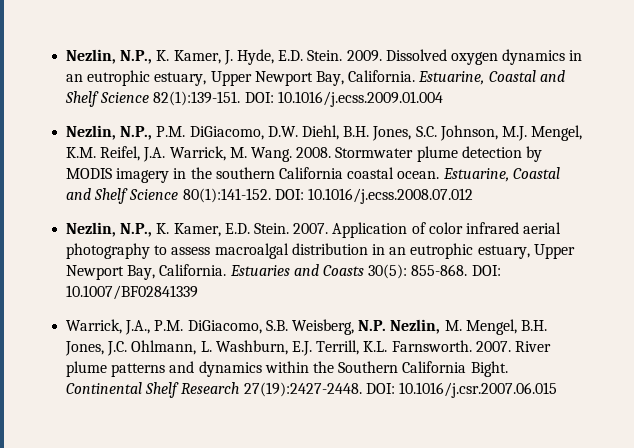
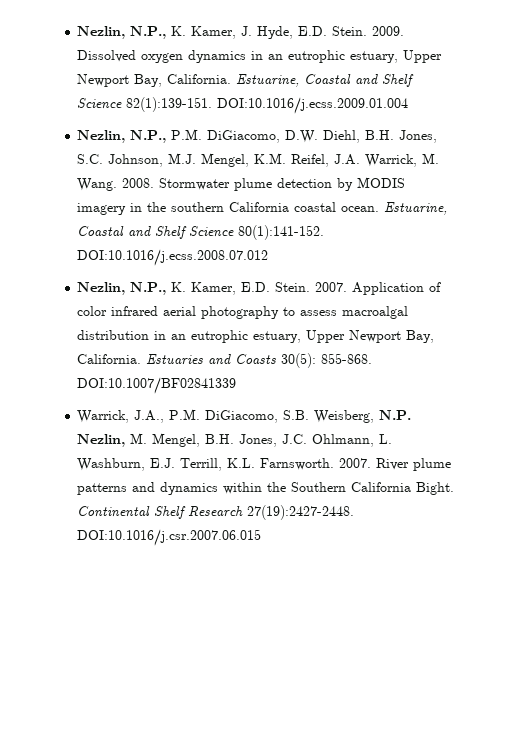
- DOI: 10.1016/j.ecss.2009.01.004
+ DOI:10.1016/j.ecss.2009.01.004
- DOI: 10.1016/j.ecss.2008.07.012
+ DOI:10.1016/j.ecss.2008.07.012
- DOI: 10.1007/BF02841339
+ DOI:10.1007/BF02841339
- DOI: 10.1016/j.csr.2007.06.015
+ DOI:10.1016/j.csr.2007.06.015

